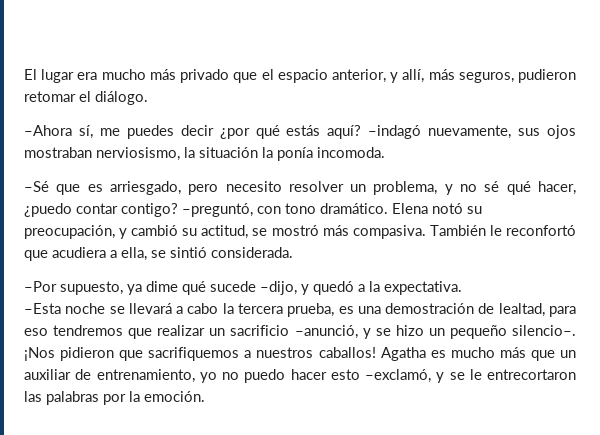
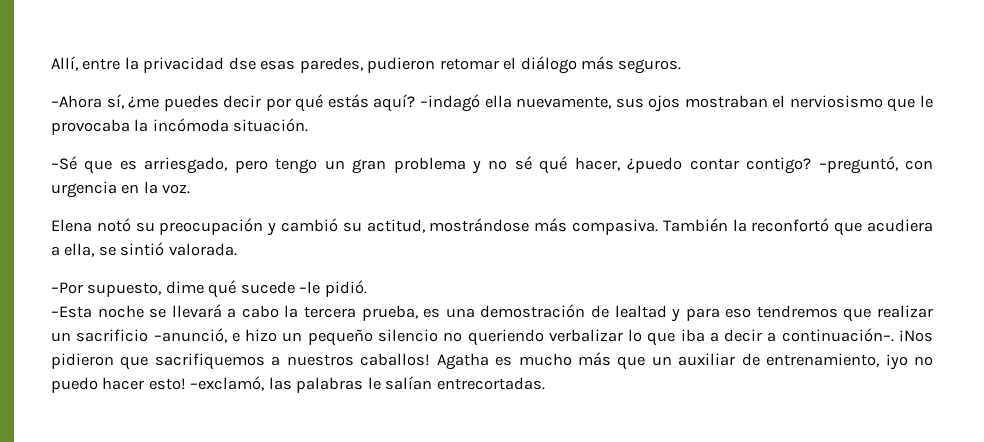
- El lugar era mucho más privado que el espacio anterior, y allí, más seguros, pudieron retomar el diálogo.
+ Allí, entre la privacidad dse esas paredes, pudieron retomar el diálogo más seguros.
- –Ahora sí, me puedes decir ¿por qué estás aquí?
+ –Ahora sí, ¿me puedes decir por qué estás aquí?
- –indagó nuevamente, sus ojos mostraban nerviosismo, la situación la ponía incomoda.
+ –indagó ella nuevamente, sus ojos mostraban el nerviosismo que le provocaba la incómoda situación.
- –Sé que es arriesgado, pero necesito resolver un problema, y no sé qué hacer, ¿puedo contar contigo?
+ –Sé que es arriesgado, pero tengo un gran problema y no sé qué hacer, ¿puedo contar contigo?
- –preguntó, con tono dramático. Elena notó su preocupación, y cambió su actitud, se mostró más compasiva.
+ –preguntó, con urgencia en la voz.
+ Elena notó su preocupación y cambió su actitud, mostrándose más compasiva.
- También le reconfortó que acudiera a ella, se sintió considerada.
+ También la reconfortó que acudiera a ella, se sintió valorada.
- –Por supuesto, ya dime qué sucede –dijo, y quedó a la expectativa.
+ –Por supuesto, dime qué sucede –le pidió.
- –Esta noche se llevará a cabo la tercera prueba, es una demostración de lealtad, para eso tendremos que realizar un sacrificio –anunció, y se hizo un pequeño silencio–.
+ –Esta noche se llevará a cabo la tercera prueba, es una demostración de lealtad y para eso tendremos que realizar un sacrificio –anunció, e hizo un pequeño silencio no queriendo verbalizar lo que iba a decir a continuación–.
- Agatha es mucho más que un auxiliar de entrenamiento, yo no puedo hacer esto –exclamó, y se le entrecortaron las palabras por la emoción.
+ Agatha es mucho más que un auxiliar de entrenamiento, ¡yo no puedo hacer esto! –exclamó, las palabras le salían entrecortadas.

